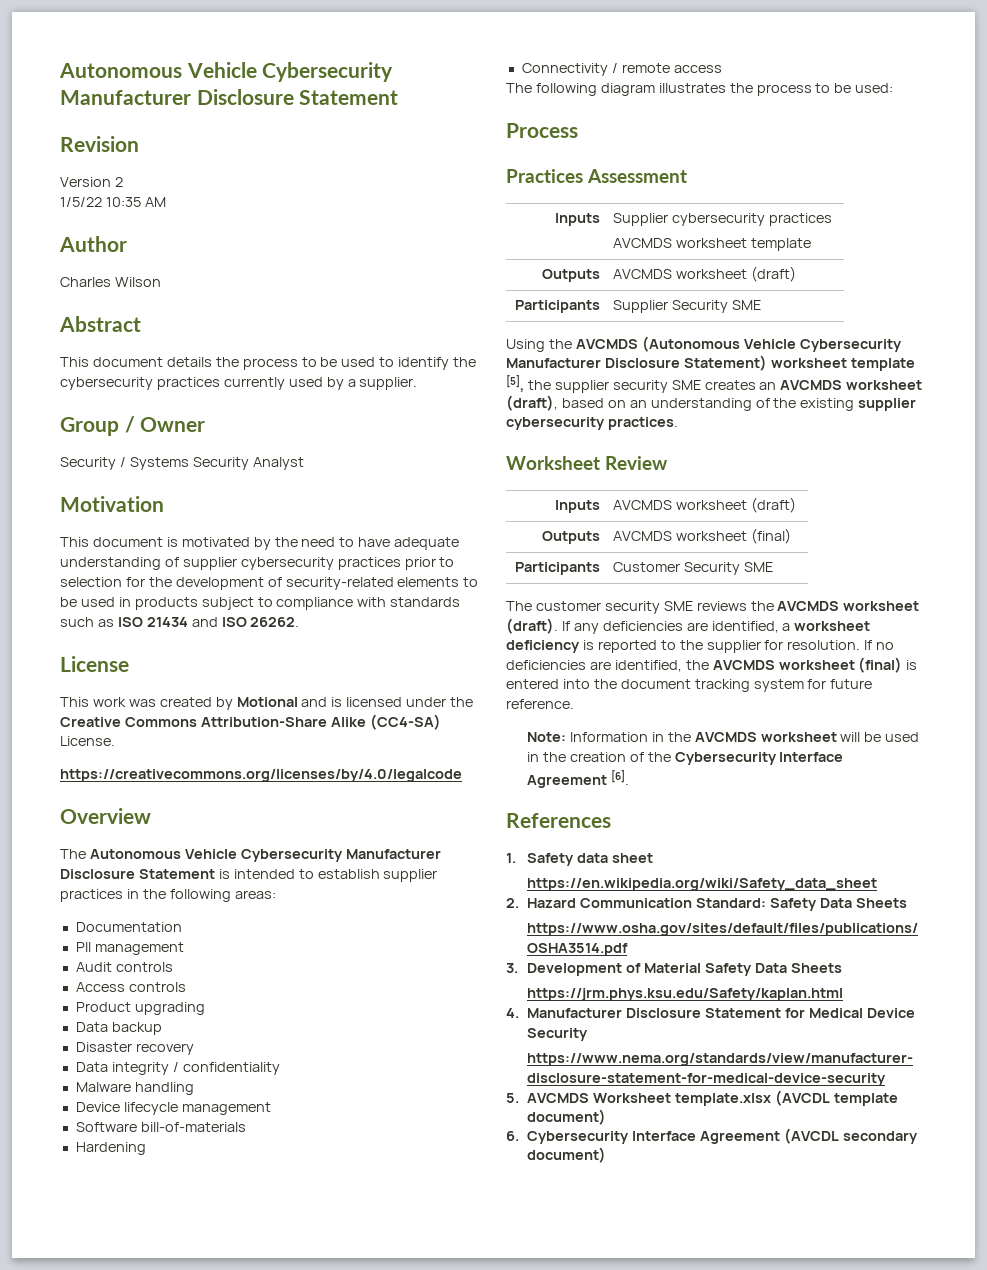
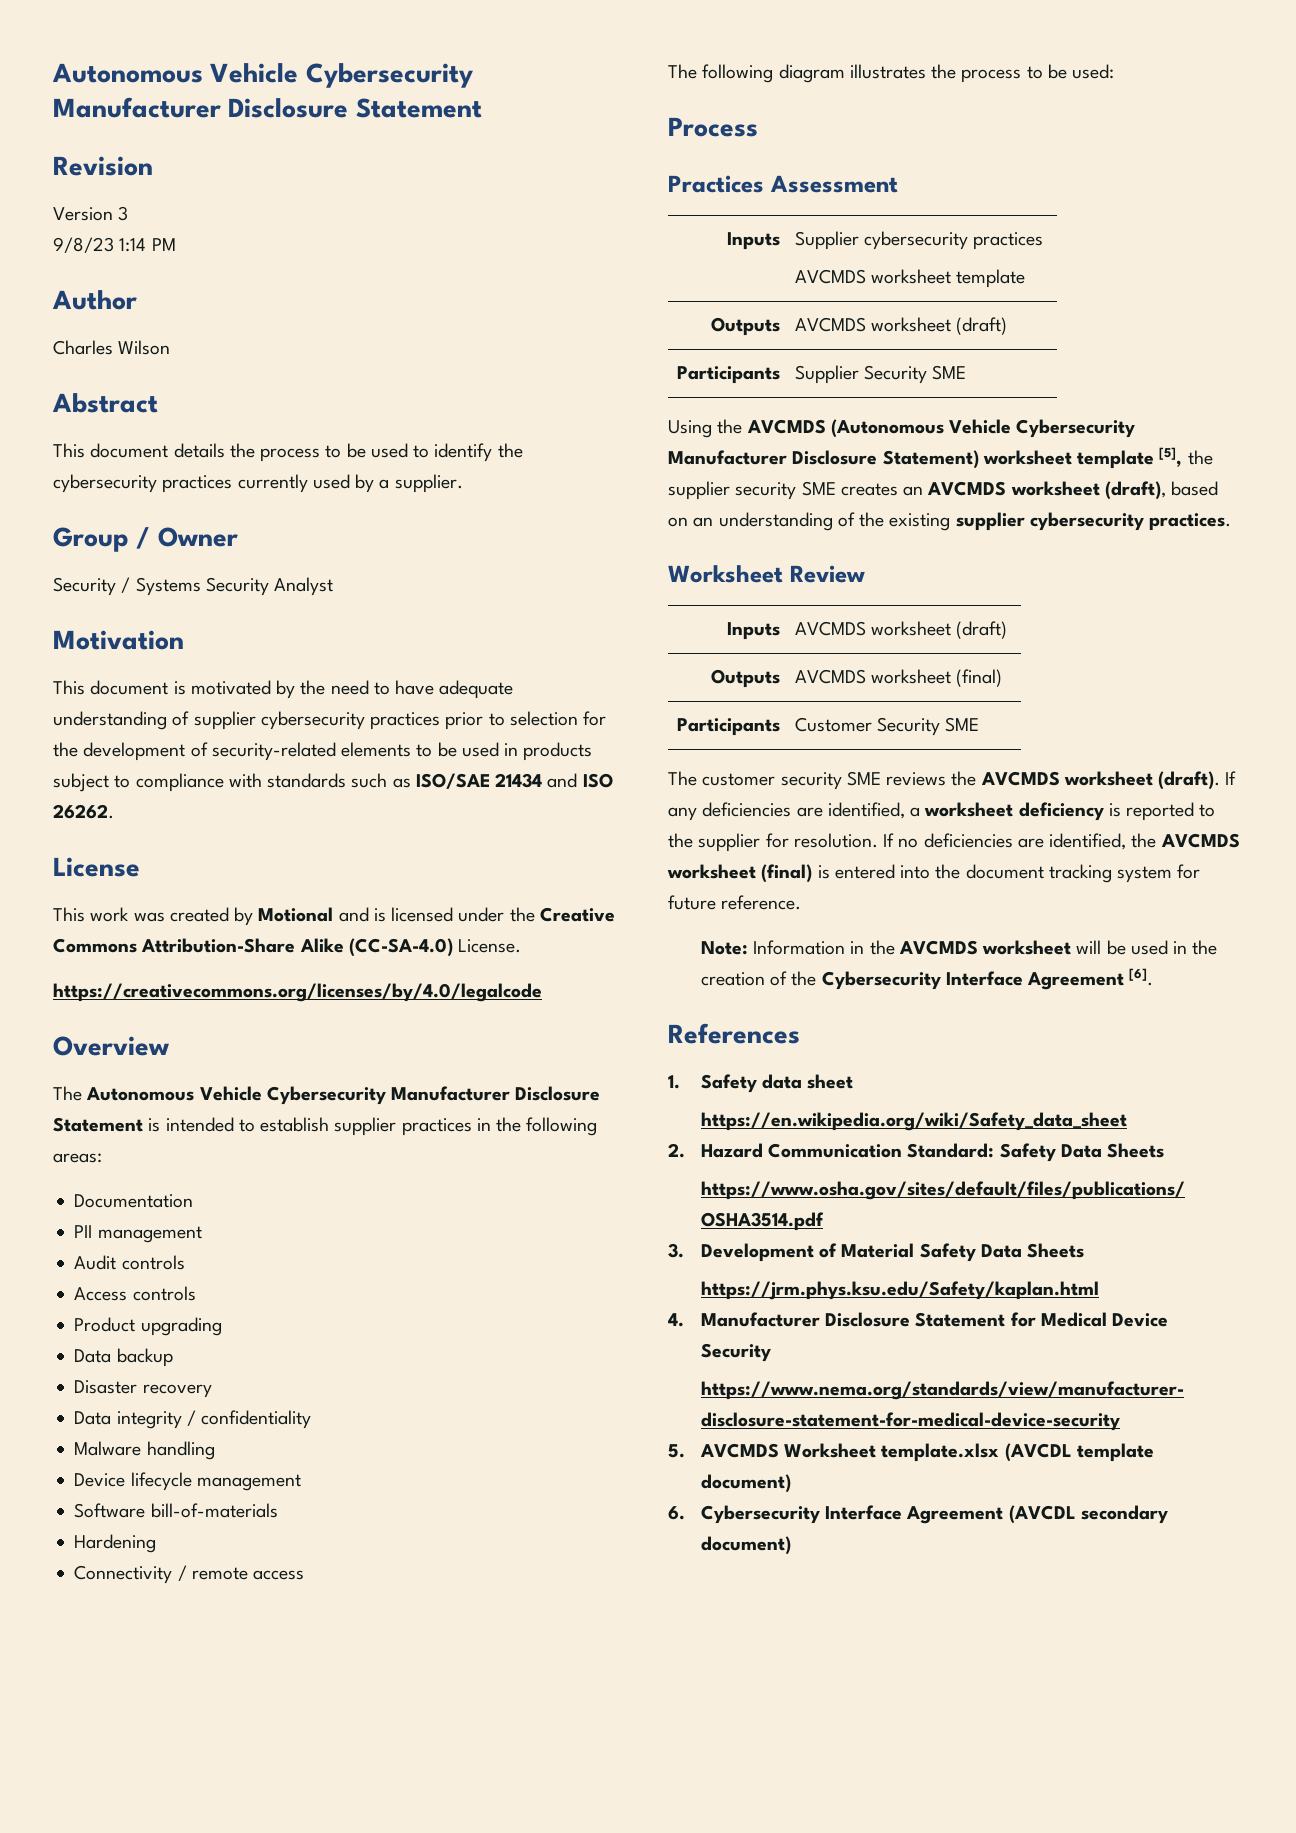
- Version 2
- 1/5/22 10:35 AM
+ Version 3
+ 9/8/23 1:14 PM
- This document is motivated by the need to have adequate understanding of supplier cybersecurity practices prior to selection for the development of security-related elements to be used in products subject to compliance with standards such as ISO 21434 and ISO 26262.
+ This document is motivated by the need to have adequate understanding of supplier cybersecurity practices prior to selection for the development of security-related elements to be used in products subject to compliance with standards such as ISO/SAE 21434 and ISO 26262.
- This work was created by Motional and is licensed under the Creative Commons Attribution-Share Alike (CC4-SA) License.
+ This work was created by Motional and is licensed under the Creative Commons Attribution-Share Alike (CC-SA-4.0) License.

